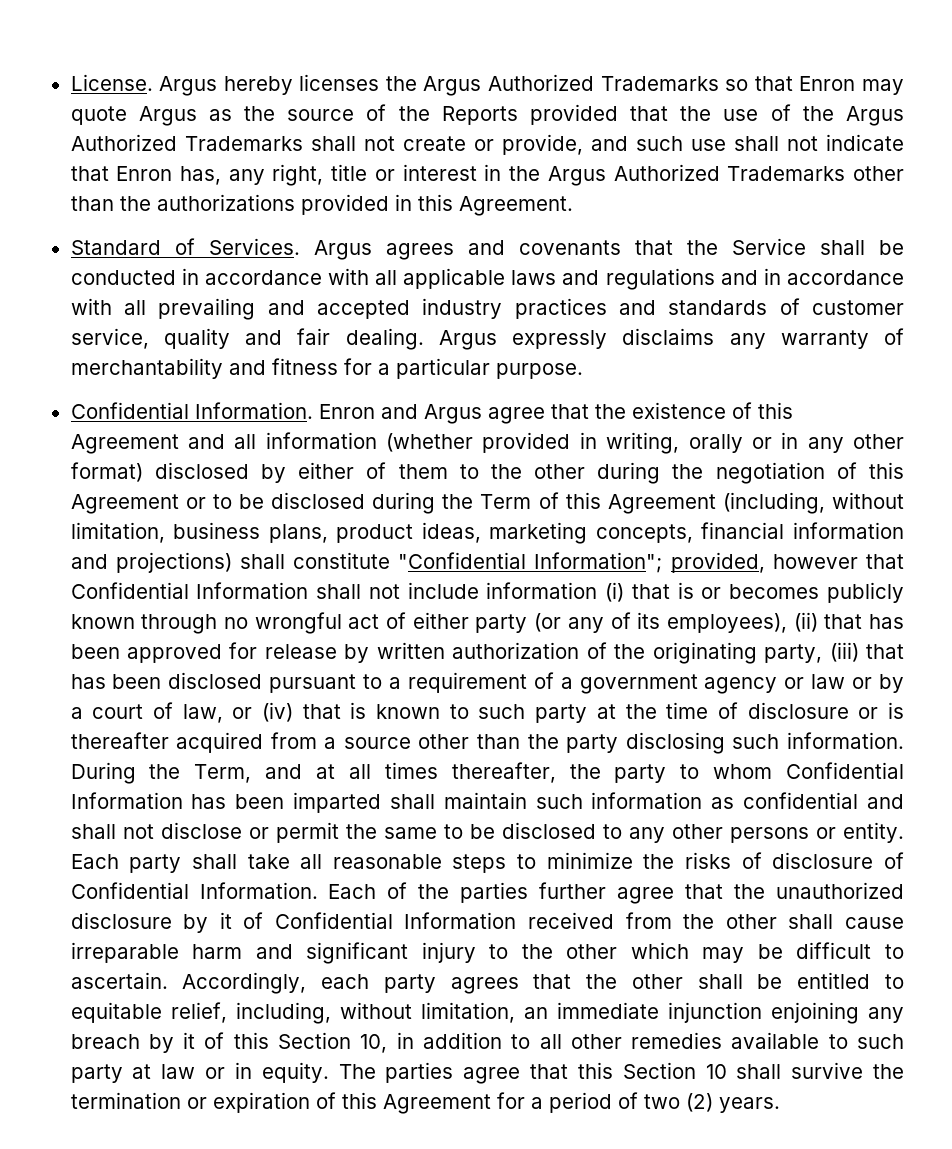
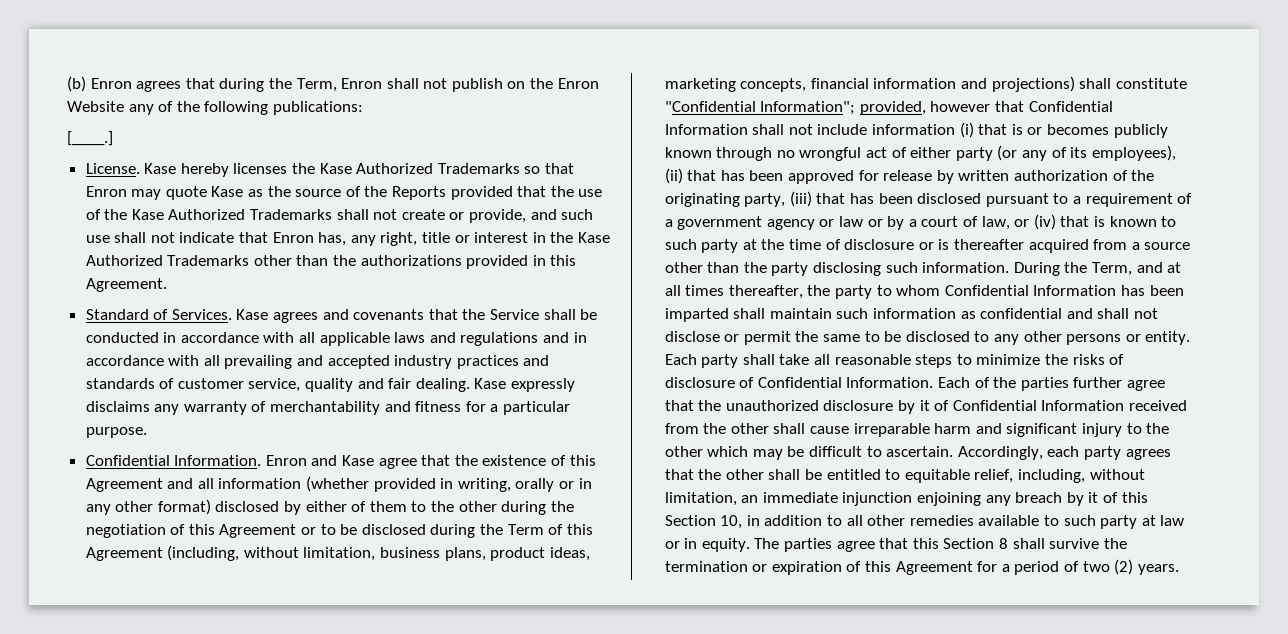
- License. Argus hereby licenses the Argus Authorized Trademarks so that Enron may quote Argus as the source of the Reports provided that the use of the Argus Authorized Trademarks shall not create or provide, and such use shall not indicate that Enron has, any right, title or interest in the Argus Authorized Trademarks other than the authorizations provided in this Agreement.
+ (b) Enron agrees that during the Term, Enron shall not publish on the Enron Website any of the following publications:
+ [____.]
+ License. Kase hereby licenses the Kase Authorized Trademarks so that Enron may quote Kase as the source of the Reports provided that the use of the Kase Authorized Trademarks shall not create or provide, and such use shall not indicate that Enron has, any right, title or interest in the Kase Authorized Trademarks other than the authorizations provided in this Agreement.
- Argus agrees and covenants that the Service shall be conducted in accordance with all applicable laws and regulations and in accordance with all prevailing and accepted industry practices and standards of customer service, quality and fair dealing.
+ Kase agrees and covenants that the Service shall be conducted in accordance with all applicable laws and regulations and in accordance with all prevailing and accepted industry practices and standards of customer service, quality and fair dealing.
- Argus expressly disclaims any warranty of merchantability and fitness for a particular purpose.
+ Kase expressly disclaims any warranty of merchantability and fitness for a particular purpose.
- Enron and Argus agree that the existence of this Agreement and all information (whether provided in writing, orally or in any other format) disclosed by either of them to the other during the negotiation of this Agreement or to be disclosed during the Term of this Agreement (including, without limitation, business plans, product ideas, marketing concepts, financial information and projections) shall constitute "Confidential Information";
+ Enron and Kase agree that the existence of this Agreement and all information (whether provided in writing, orally or in any other format) disclosed by either of them to the other during the negotiation of this Agreement or to be disclosed during the Term of this Agreement (including, without limitation, business plans, product ideas, marketing concepts, financial information and projections) shall constitute "Confidential Information";
- The parties agree that this Section 10 shall survive the termination or expiration of this Agreement for a period of two (2) years.
+ The parties agree that this Section 8 shall survive the termination or expiration of this Agreement for a period of two (2) years.

